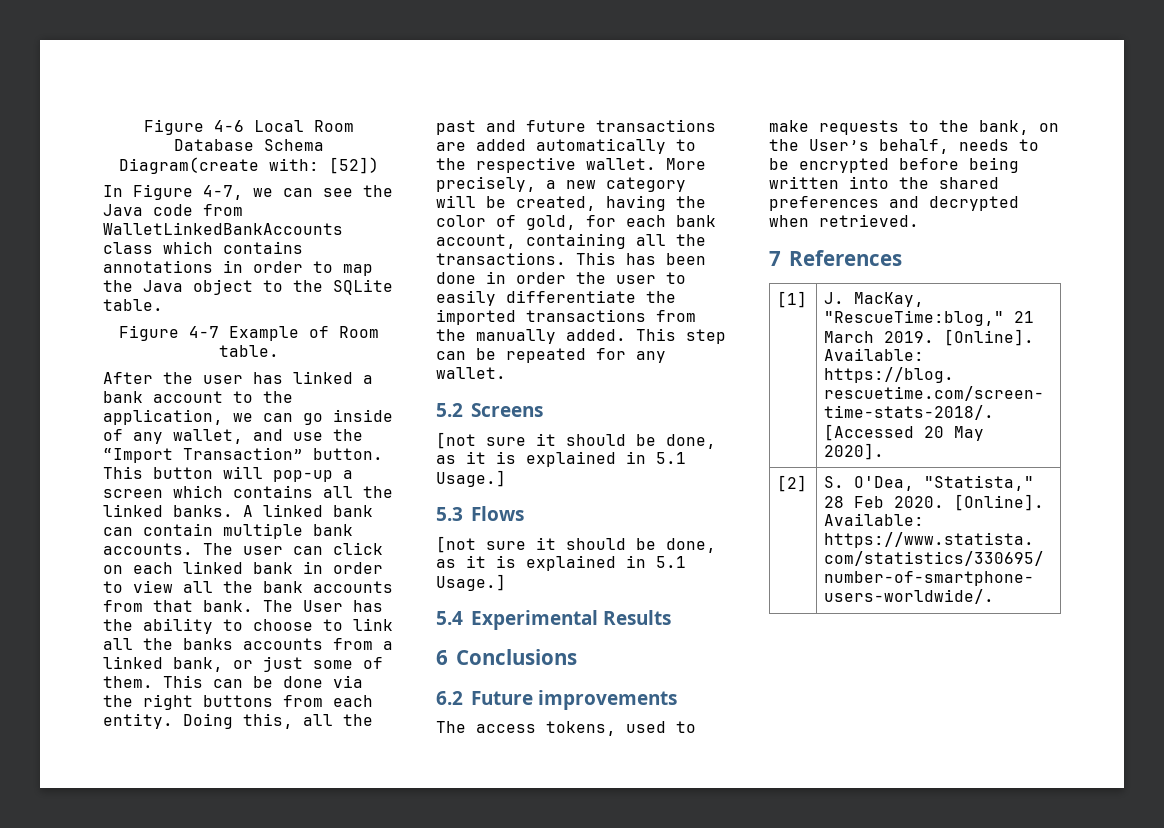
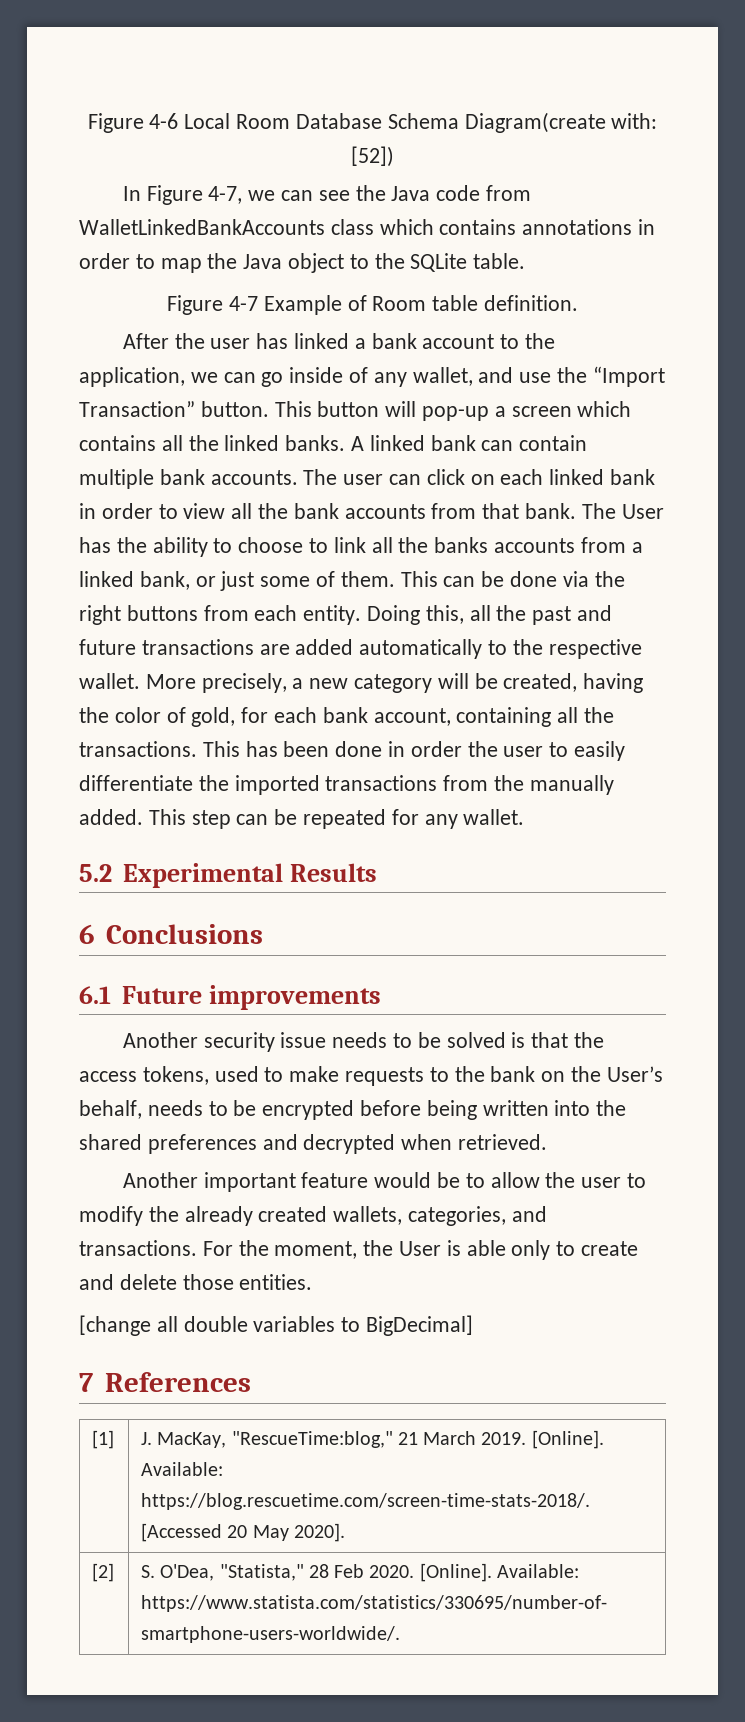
- Figure 4-7 Example of Room table.
+ Figure 4-7 Example of Room table definition.
- 5.2 Screens
- [not sure it should be done, as it is explained in 5.1 Usage.]
- 5.3 Flows
- [not sure it should be done, as it is explained in 5.1 Usage.]
- 5.4 Experimental Results
+ 5.2 Experimental Results
- 6.2 Future improvements
+ 6.1 Future improvements
- The access tokens, used to make requests to the bank, on the User’s behalf, needs to be encrypted before being written into the shared preferences and decrypted when retrieved.
+ Another security issue needs to be solved is that the access tokens, used to make requests to the bank on the User’s behalf, needs to be encrypted before being written into the shared preferences and decrypted when retrieved.
+ Another important feature would be to allow the user to modify the already created wallets, categories, and transactions. For the moment, the User is able only to create and delete those entities.
+ [change all double variables to BigDecimal]

